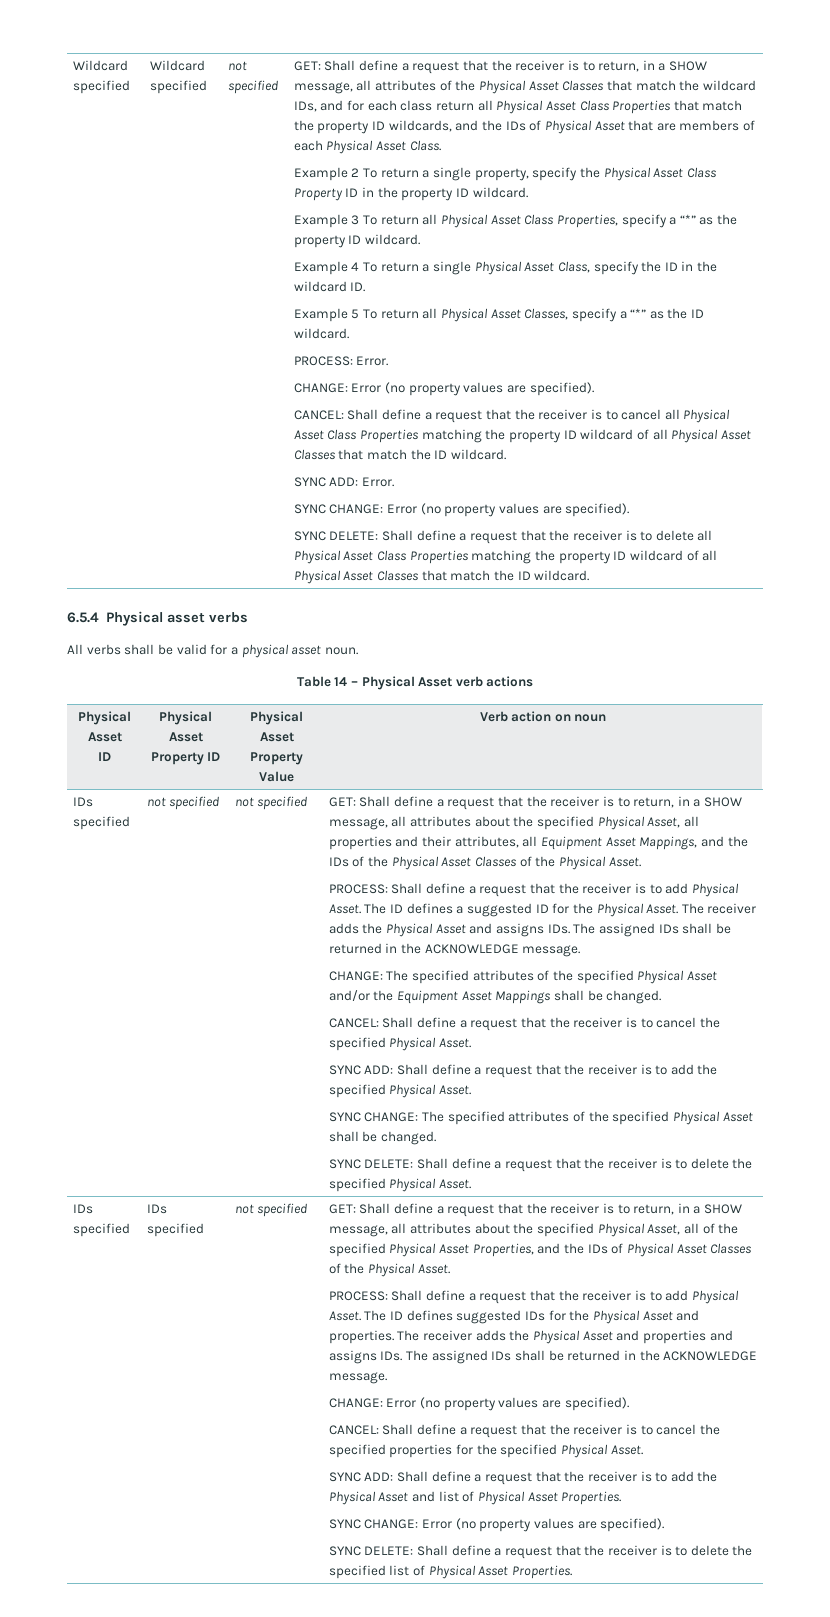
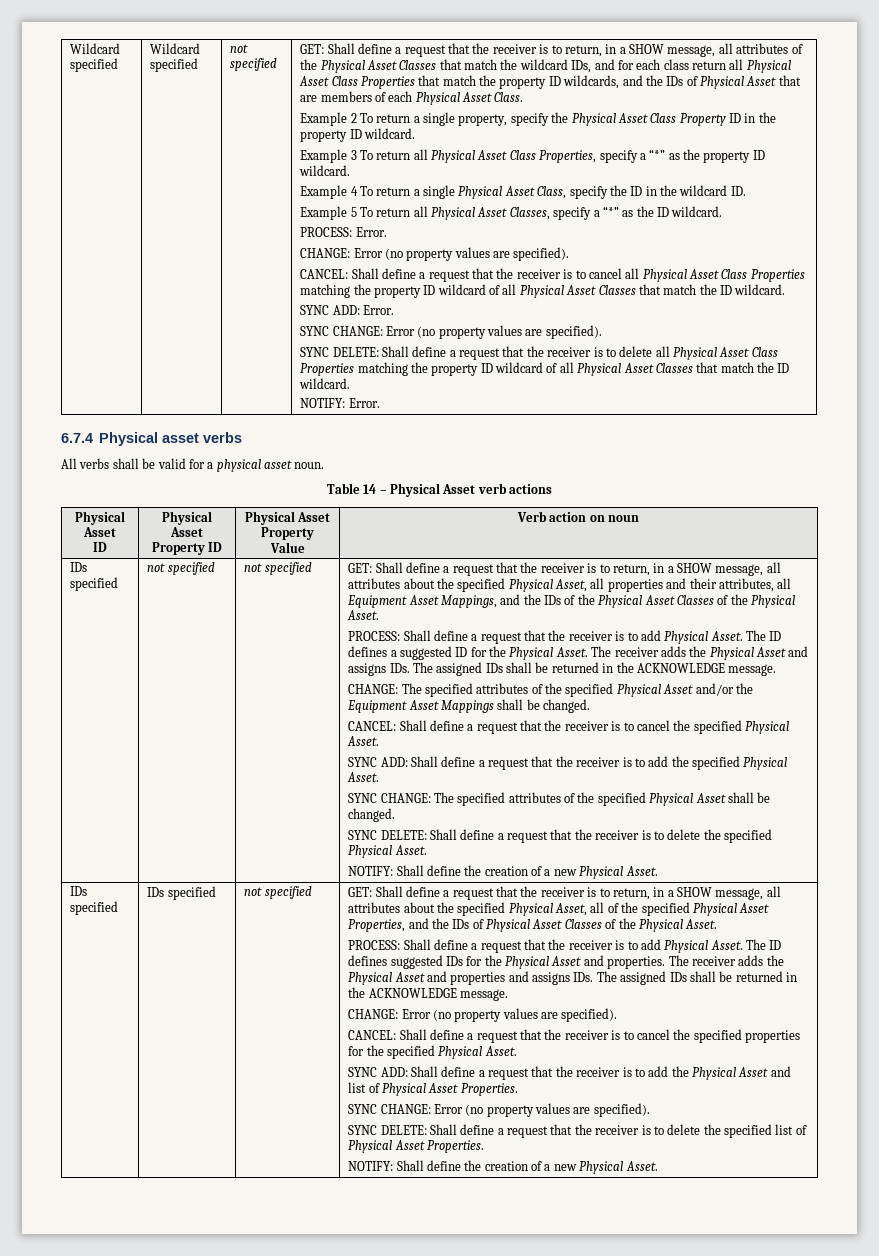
- 6.5.4 Physical asset verbs
+ NOTIFY: Error.
+ 6.7.4 Physical asset verbs
  SYNC DELETE: Shall define a request that the receiver is to delete the specified Physical Asset.
+ NOTIFY: Shall define the creation of a new Physical Asset.
  SYNC DELETE: Shall define a request that the receiver is to delete the specified list of Physical Asset Properties.
+ NOTIFY: Shall define the creation of a new Physical Asset.

